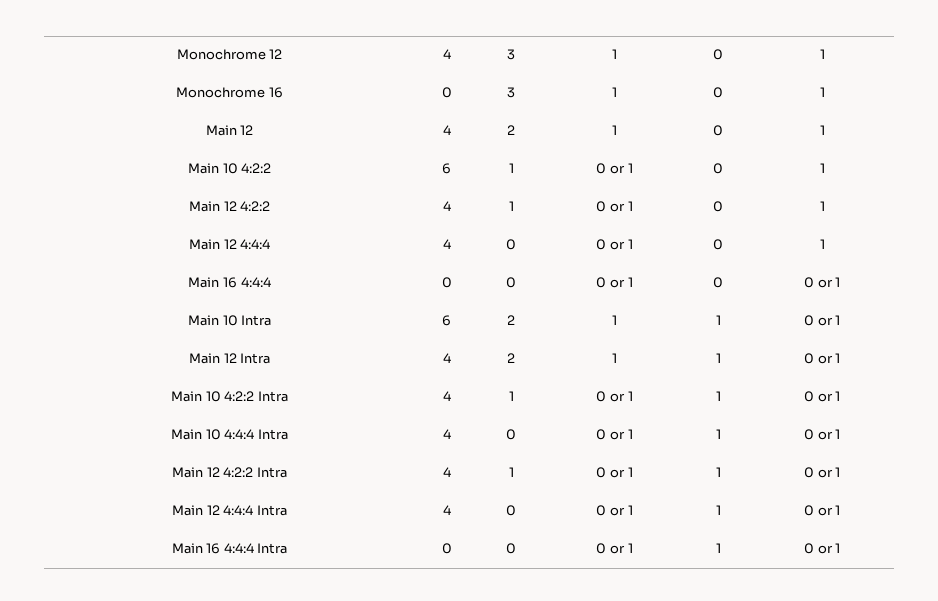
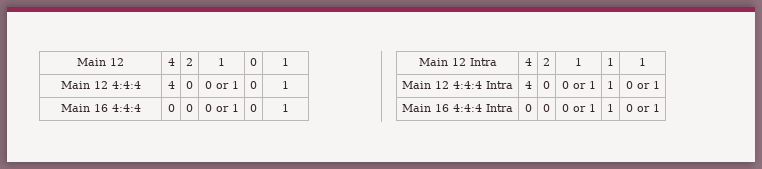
- Monochrome 12 | 4 | 3 | 1 | 0 | 1
- Monochrome 16 | 0 | 3 | 1 | 0 | 1
- Main 10 4:2:2 | 6 | 1 | 0 or 1 | 0 | 1
- Main 12 4:2:2 | 4 | 1 | 0 or 1 | 0 | 1
- Main 16 4:4:4 | 0 | 0 | 0 or 1 | 0 | 0 or 1
- Main 10 Intra | 6 | 2 | 1 | 1 | 0 or 1
+ Main 16 4:4:4 | 0 | 0 | 0 or 1 | 0 | 1
- Main 12 Intra | 4 | 2 | 1 | 1 | 0 or 1
- Main 10 4:2:2 Intra | 4 | 1 | 0 or 1 | 1 | 0 or 1
- Main 10 4:4:4 Intra | 4 | 0 | 0 or 1 | 1 | 0 or 1
- Main 12 4:2:2 Intra | 4 | 1 | 0 or 1 | 1 | 0 or 1
+ Main 12 Intra | 4 | 2 | 1 | 1 | 1

